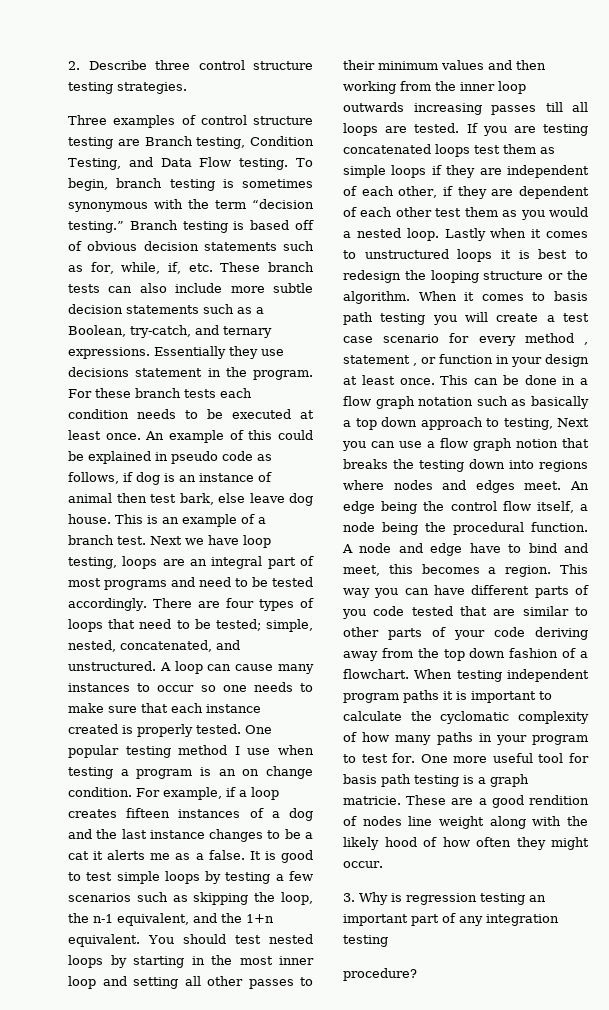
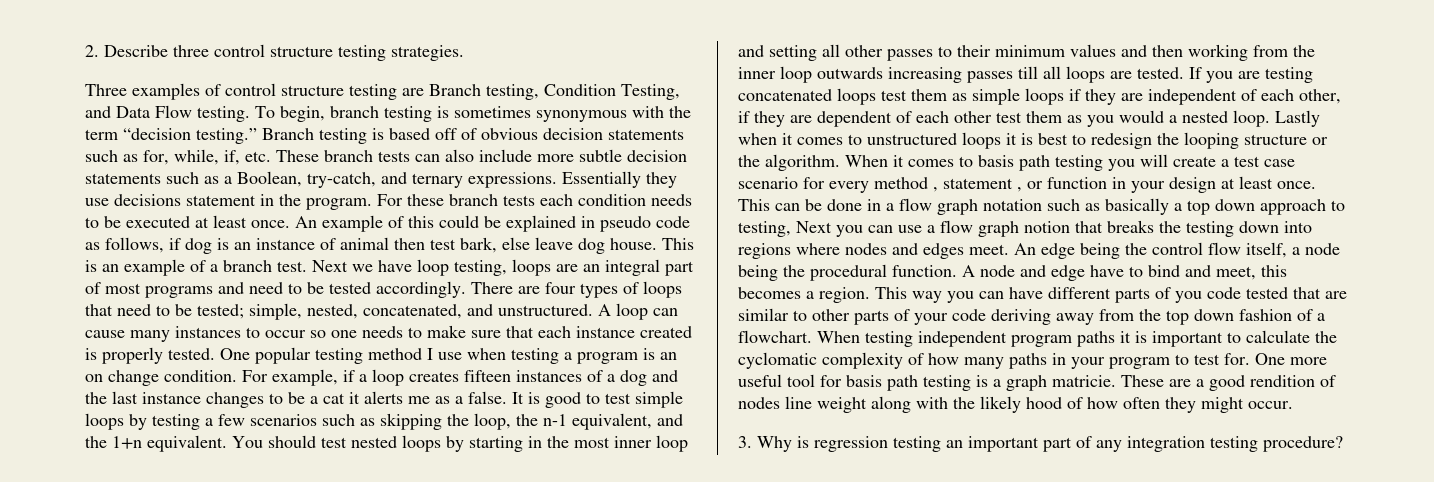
- 3. Why is regression testing an important part of any integration testing
- procedure?
+ 3. Why is regression testing an important part of any integration testing procedure?

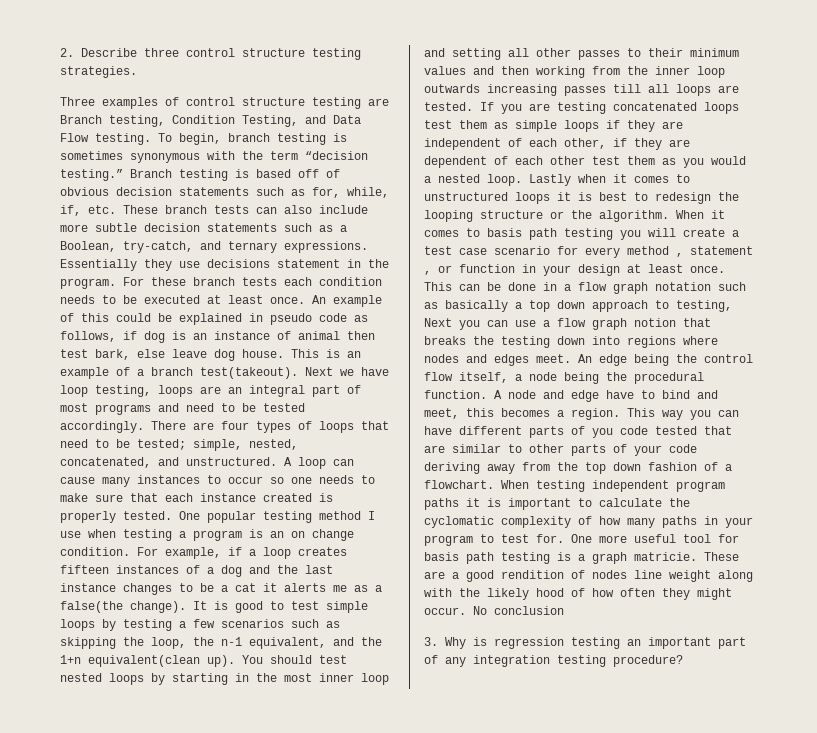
- This is an example of a branch test.
+ This is an example of a branch test(takeout).
- For example, if a loop creates fifteen instances of a dog and the last instance changes to be a cat it alerts me as a false.
+ For example, if a loop creates fifteen instances of a dog and the last instance changes to be a cat it alerts me as a false(the change).
- It is good to test simple loops by testing a few scenarios such as skipping the loop, the n-1 equivalent, and the 1+n equivalent.
+ It is good to test simple loops by testing a few scenarios such as skipping the loop, the n-1 equivalent, and the 1+n equivalent(clean up).
+ No conclusion

